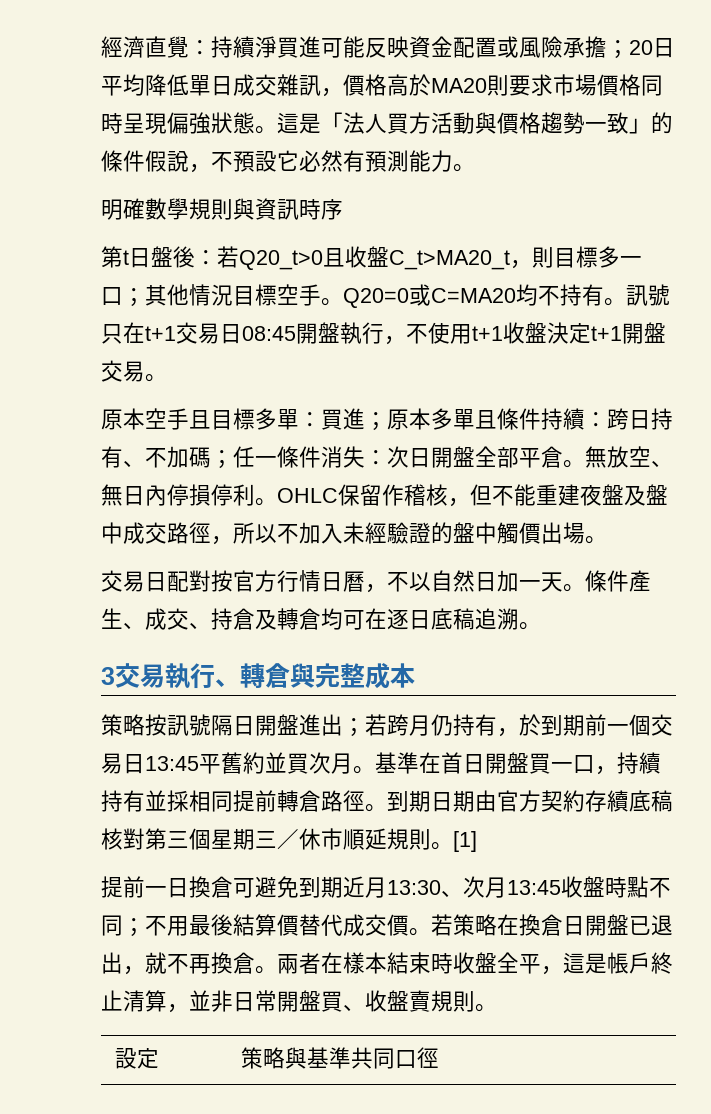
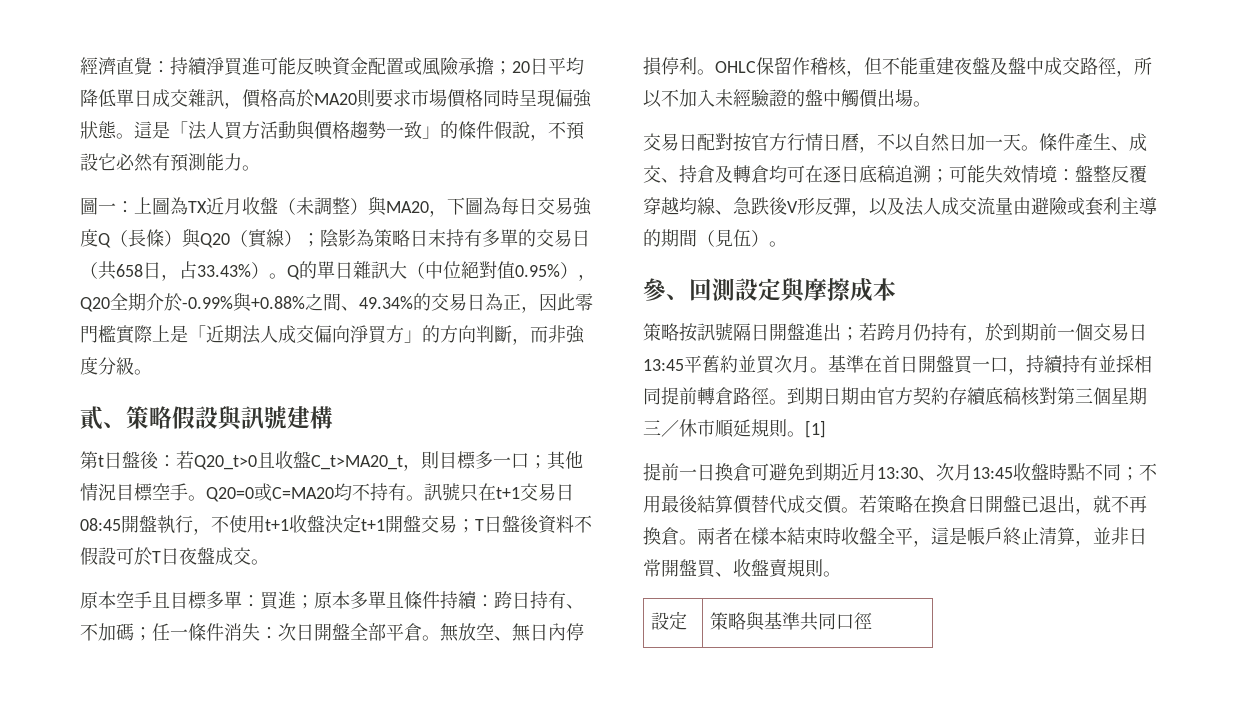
- 明確數學規則與資訊時序
+ 圖一：上圖為TX近月收盤（未調整）與MA20，下圖為每日交易強度Q（長條）與Q20（實線）；陰影為策略日末持有多單的交易日（共658日，占33.43%）。Q的單日雜訊大（中位絕對值0.95%），Q20全期介於-0.99%與+0.88%之間、49.34%的交易日為正，因此零門檻實際上是「近期法人成交偏向淨買方」的方向判斷，而非強度分級。
+ 貳、策略假設與訊號建構
- 訊號只在t+1交易日08:45開盤執行，不使用t+1收盤決定t+1開盤交易。
+ 訊號只在t+1交易日08:45開盤執行，不使用t+1收盤決定t+1開盤交易；T日盤後資料不假設可於T日夜盤成交。
- 條件產生、成交、持倉及轉倉均可在逐日底稿追溯。
- 3交易執行、轉倉與完整成本
+ 條件產生、成交、持倉及轉倉均可在逐日底稿追溯；可能失效情境：盤整反覆穿越均線、急跌後V形反彈，以及法人成交流量由避險或套利主導的期間（見伍）。
+ 參、回測設定與摩擦成本

